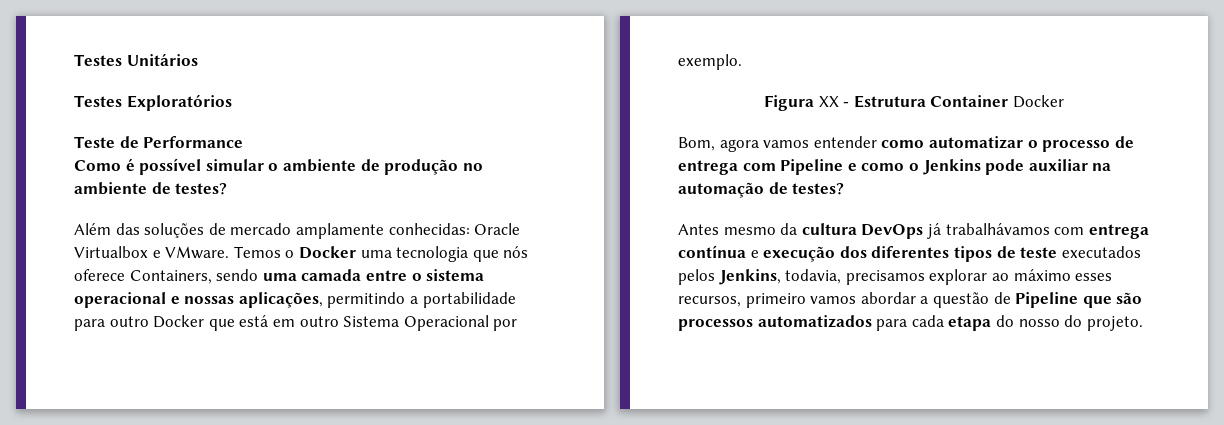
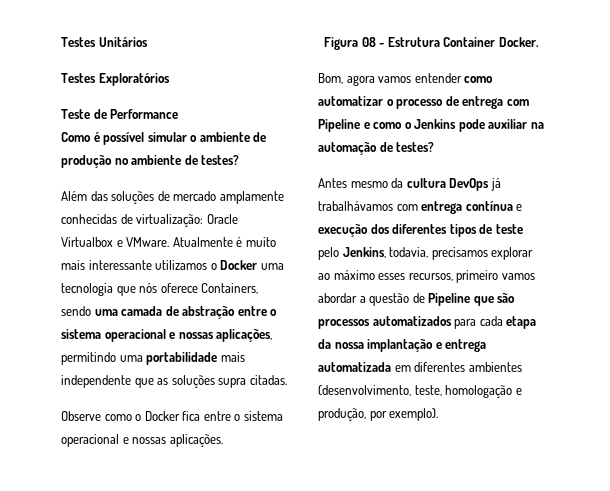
- Além das soluções de mercado amplamente conhecidas: Oracle Virtualbox e VMware.
+ Além das soluções de mercado amplamente conhecidas de virtualização: Oracle Virtualbox e VMware.
- Temos o Docker uma tecnologia que nós oferece Containers, sendo uma camada entre o sistema operacional e nossas aplicações, permitindo a portabilidade para outro Docker que está em outro Sistema Operacional por exemplo.
+ Atualmente é muito mais interessante utilizamos o Docker uma tecnologia que nós oferece Containers, sendo uma camada de abstração entre o sistema operacional e nossas aplicações, permitindo uma portabilidade mais independente que as soluções supra citadas.
+ Observe como o Docker fica entre o sistema operacional e nossas aplicações.
- Figura XX - Estrutura Container Docker
+ Figura 08 - Estrutura Container Docker.
- Antes mesmo da cultura DevOps já trabalhávamos com entrega contínua e execução dos diferentes tipos de teste executados pelos Jenkins, todavia, precisamos explorar ao máximo esses recursos, primeiro vamos abordar a questão de Pipeline que são processos automatizados para cada etapa do nosso do projeto.
+ Antes mesmo da cultura DevOps já trabalhávamos com entrega contínua e execução dos diferentes tipos de teste pelo Jenkins, todavia, precisamos explorar ao máximo esses recursos, primeiro vamos abordar a questão de Pipeline que são processos automatizados para cada etapa da nossa implantação e entrega automatizada em diferentes ambientes (desenvolvimento, teste, homologação e produção, por exemplo).

